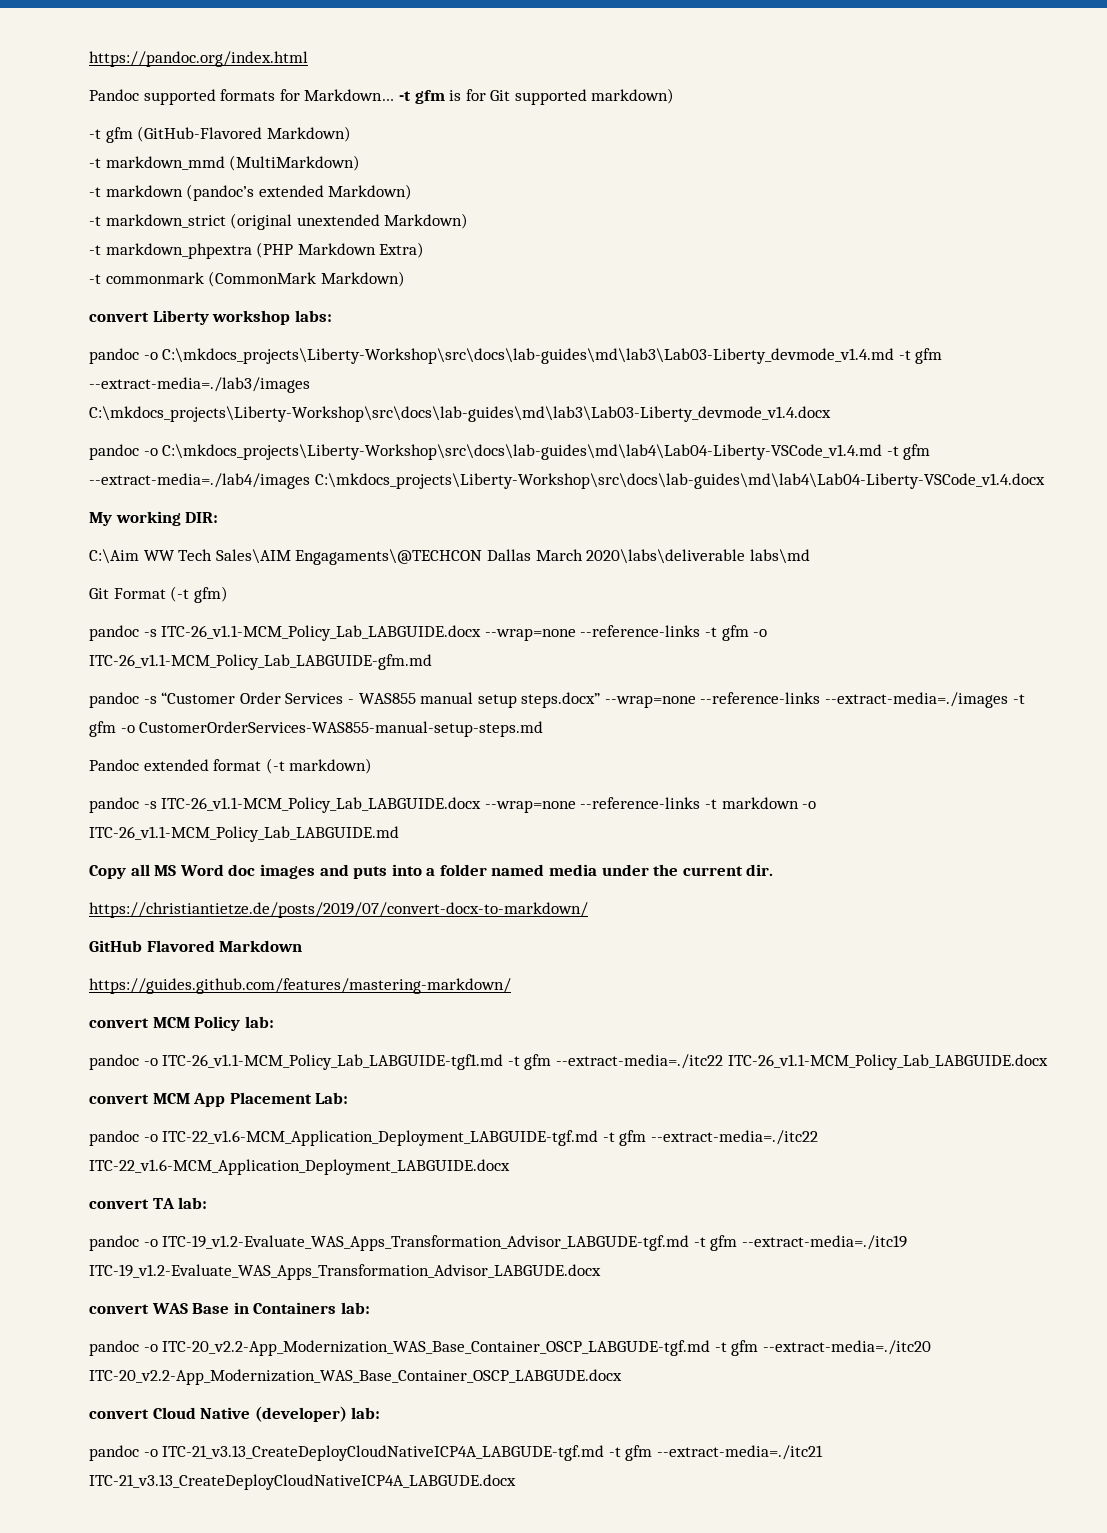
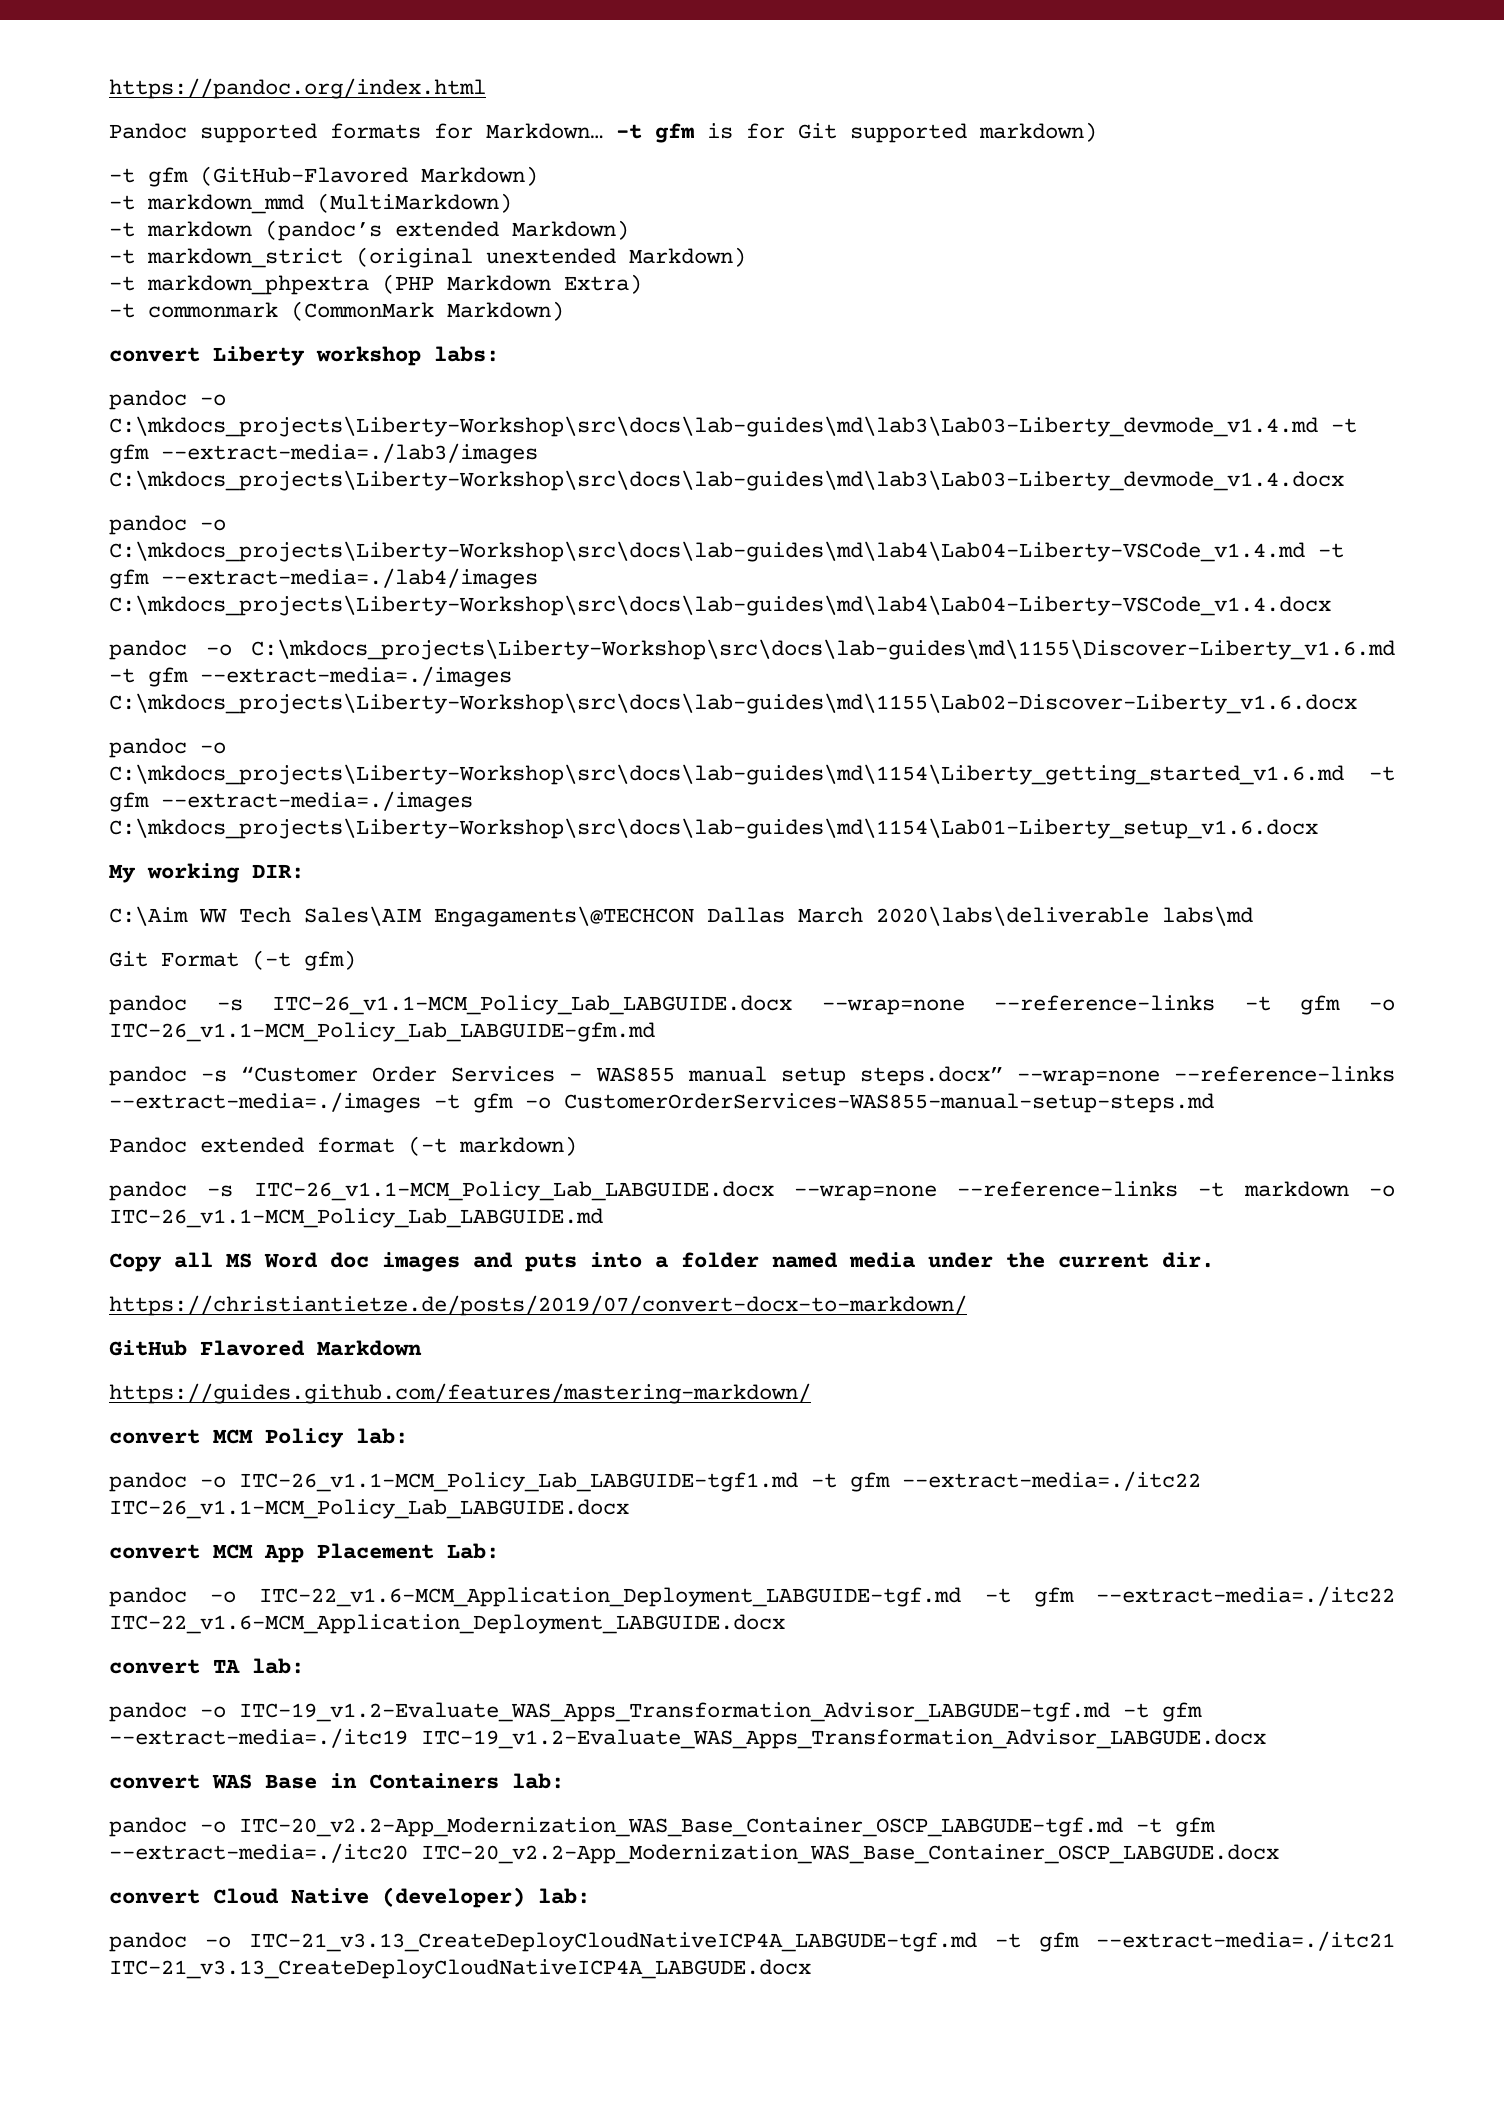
+ pandoc -o C:\mkdocs_projects\Liberty-Workshop\src\docs\lab-guides\md\1155\Discover-Liberty_v1.6.md -t gfm --extract-media=./images C:\mkdocs_projects\Liberty-Workshop\src\docs\lab-guides\md\1155\Lab02-Discover-Liberty_v1.6.docx
+ pandoc -o C:\mkdocs_projects\Liberty-Workshop\src\docs\lab-guides\md\1154\Liberty_getting_started_v1.6.md -t gfm --extract-media=./images C:\mkdocs_projects\Liberty-Workshop\src\docs\lab-guides\md\1154\Lab01-Liberty_setup_v1.6.docx

